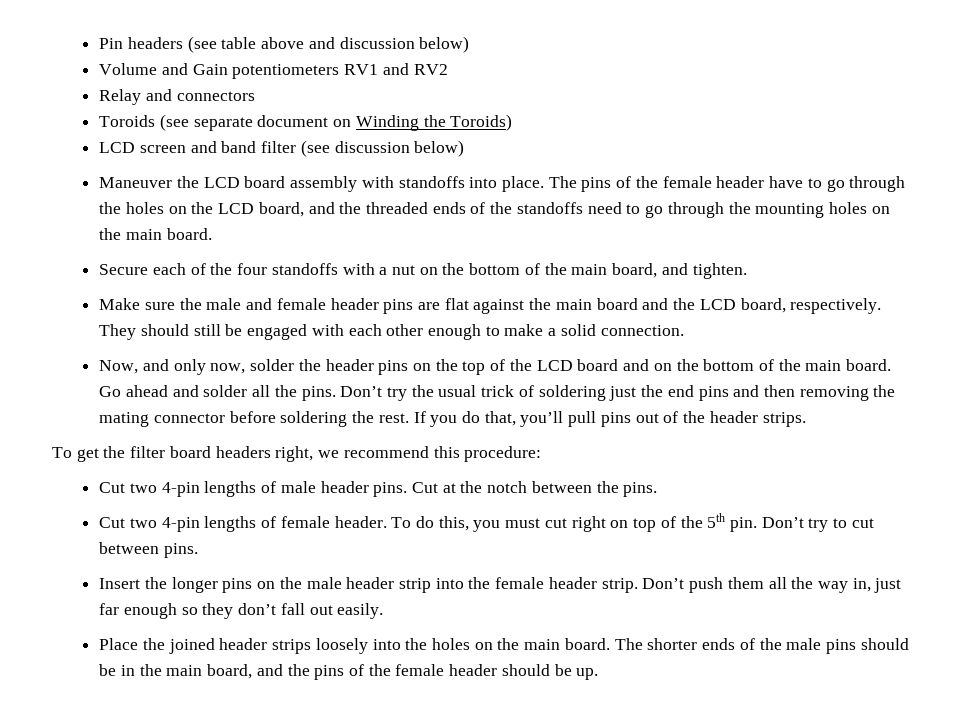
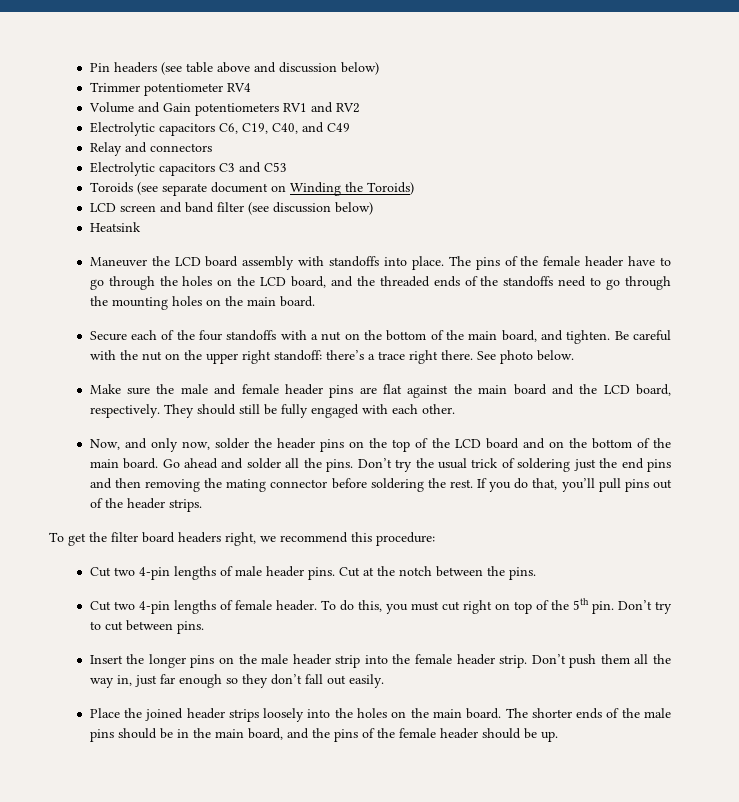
+ Trimmer potentiometer RV4
+ Electrolytic capacitors C6, C19, C40, and C49
  Relay and connectors
+ Electrolytic capacitors C3 and C53
+ Heatsink
+ Be careful with the nut on the upper right standoff: there’s a trace right there. See photo below.
- They should still be engaged with each other enough to make a solid connection.
+ They should still be fully engaged with each other.

